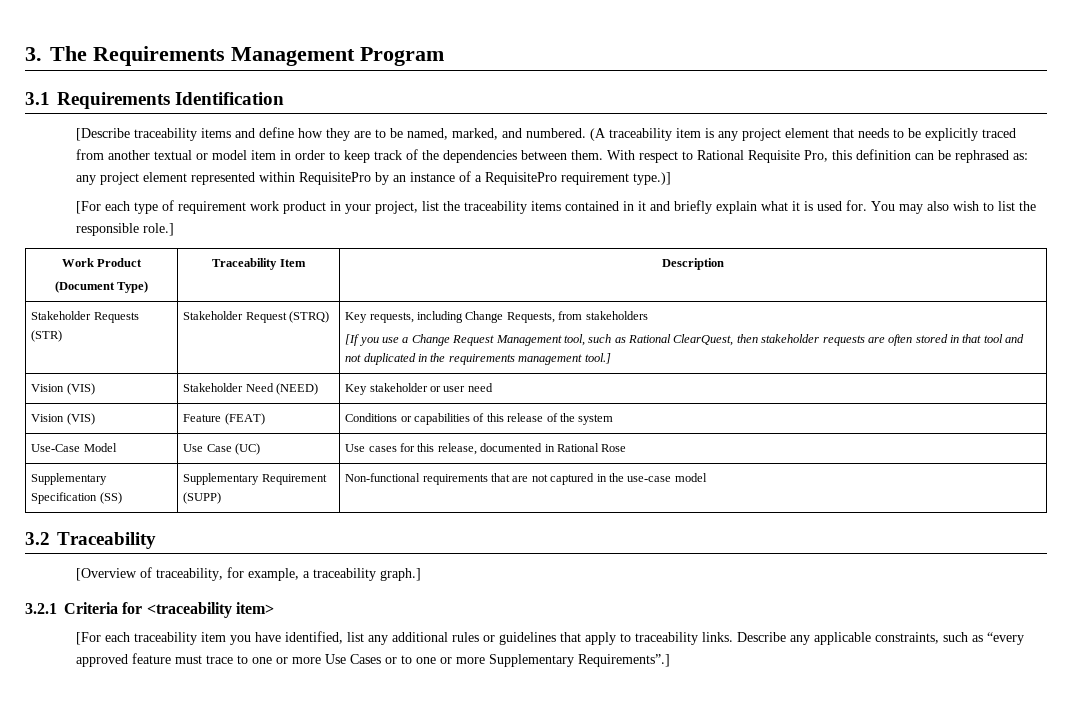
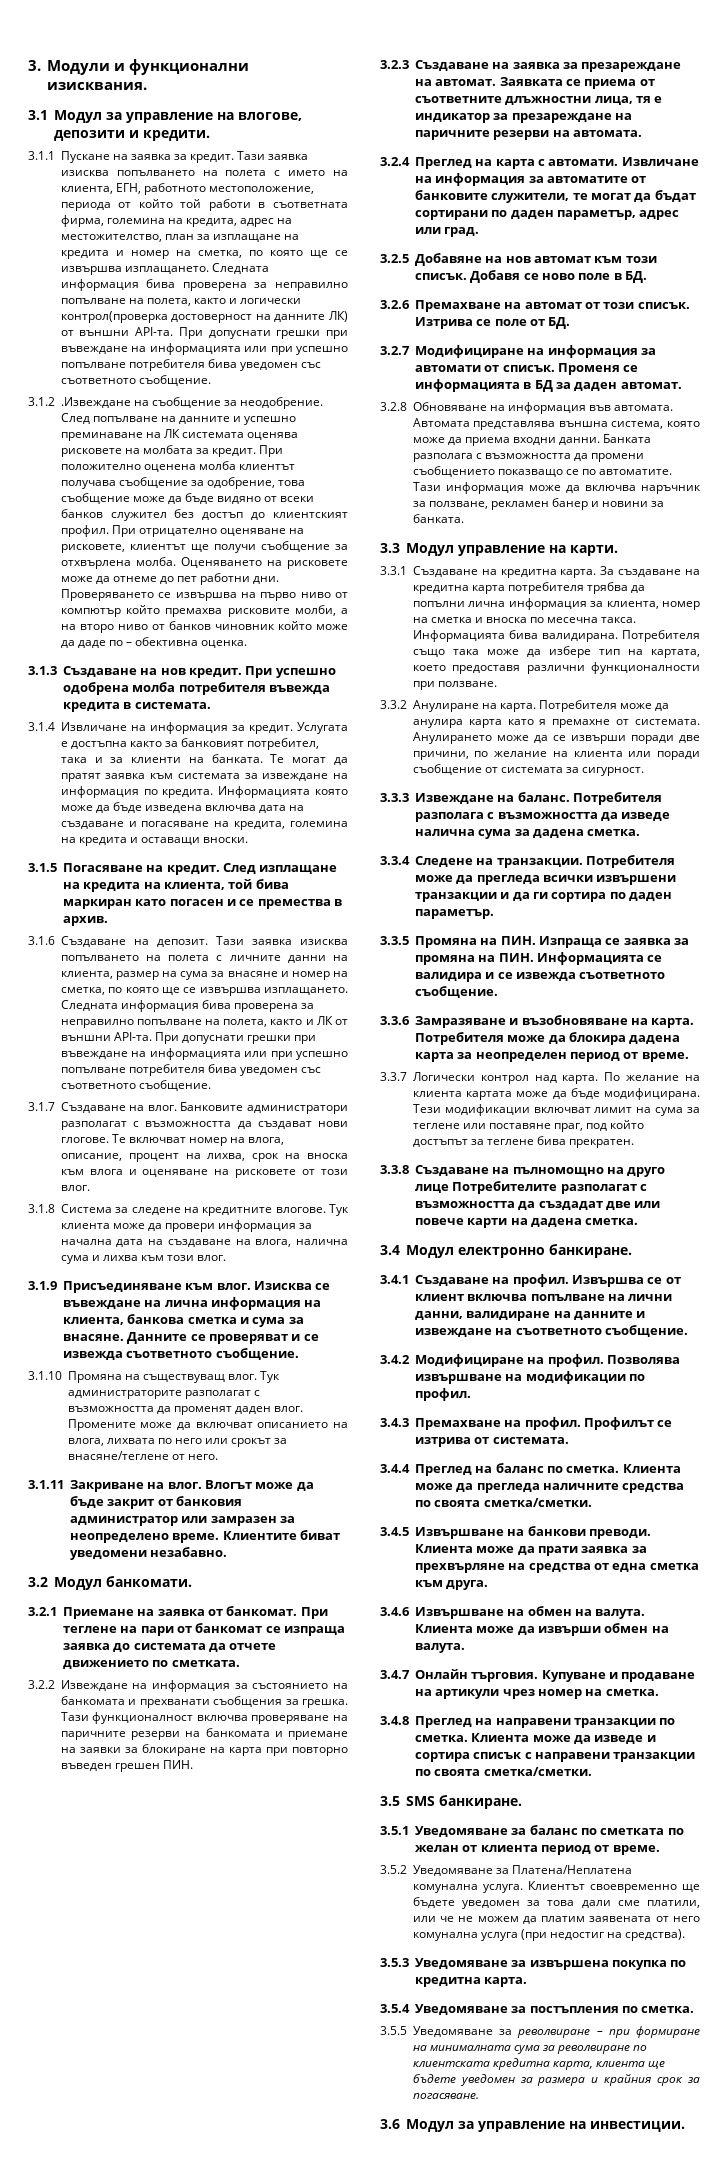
- 3. The Requirements Management Program
- 3.1 Requirements Identification
- [Describe traceability items and define how they are to be named, marked, and numbered. (A traceability item is any project element that needs to be explicitly traced from another textual or model item in order to keep track of the dependencies between them. With respect to Rational Requisite Pro, this definition can be rephrased as: any project element represented within RequisitePro by an instance of a RequisitePro requirement type.)]
- [For each type of requirement work product in your project, list the traceability items contained in it and briefly explain what it is used for. You may also wish to list the responsible role.]
- Work Product
- (Document Type) | Traceability Item | Description
- Stakeholder Requests (STR) | Stakeholder Request (STRQ) | Key requests, including Change Requests, from stakeholders
- [If you use a Change Request Management tool, such as Rational ClearQuest, then stakeholder requests are often stored in that tool and not duplicated in the requirements management tool.]
- Vision (VIS) | Stakeholder Need (NEED) | Key stakeholder or user need
- Vision (VIS) | Feature (FEAT) | Conditions or capabilities of this release of the system
- Use-Case Model | Use Case (UC) | Use cases for this release, documented in Rational Rose
- Supplementary Specification (SS) | Supplementary Requirement (SUPP) | Non-functional requirements that are not captured in the use-case model
- 3.2 Traceability
- [Overview of traceability, for example, a traceability graph.]
- 3.2.1 Criteria for <traceability item>
- [For each traceability item you have identified, list any additional rules or guidelines that apply to traceability links. Describe any applicable constraints, such as “every approved feature must trace to one or more Use Cases or to one or more Supplementary Requirements”.]
+ 3. Модули и функционални изисквания.
+ 3.1 Модул за управление на влогове, депозити и кредити.
+ 3.1.1 Пускане на заявка за кредит. Тази заявка изисква попълването на полета с името на клиента, ЕГН, работното местоположение, периода от който той работи в съответната фирма, големина на кредита, адрес на местожителство, план за изплащане на кредита и номер на сметка, по която ще се извършва изплащането. Следната информация бива проверена за неправилно попълване на полета, както и логически контрол(проверка достоверност на данните ЛК) от външни API-та. При допуснати грешки при въвеждане на информацията или при успешно попълване потребителя бива уведомен със съответното съобщение.
+ 3.1.2 .Извеждане на съобщение за неодобрение. След попълване на данните и успешно преминаване на ЛК системата оценява рисковете на молбата за кредит. При положително оценена молба клиентът получава съобщение за одобрение, това съобщение може да бъде видяно от всеки банков служител без достъп до клиентският профил. При отрицателно оценяване на рисковете, клиентът ще получи съобщение за отхвърлена молба. Оценяването на рисковете може да отнеме до пет работни дни. Проверяването се извършва на първо ниво от компютър който премахва рисковите молби, а на второ ниво от банков чиновник който може да даде по – обективна оценка.
+ 3.1.3 Създаване на нов кредит. При успешно одобрена молба потребителя въвежда кредита в системата.
+ 3.1.4 Извличане на информация за кредит. Услугата е достъпна както за банковият потребител, така и за клиенти на банката. Те могат да пратят заявка към системата за извеждане на информация по кредита. Информацията която може да бъде изведена включва дата на създаване и погасяване на кредита, големина на кредита и оставащи вноски.
+ 3.1.5 Погасяване на кредит. След изплащане на кредита на клиента, той бива маркиран като погасен и се премества в архив.
+ 3.1.6 Създаване на депозит. Тази заявка изисква попълването на полета с личните данни на клиента, размер на сума за внасяне и номер на сметка, по която ще се извършва изплащането. Следната информация бива проверена за неправилно попълване на полета, както и ЛК от външни API-та. При допуснати грешки при въвеждане на информацията или при успешно попълване потребителя бива уведомен със съответното съобщение.
+ 3.1.7 Създаване на влог. Банковите администратори разполагат с възможността да създават нови глогове. Те включват номер на влога, описание, процент на лихва, срок на вноска към влога и оценяване на рисковете от този влог.
+ 3.1.8 Система за следене на кредитните влогове. Тук клиента може да провери информация за начална дата на създаване на влога, налична сума и лихва към този влог.
+ 3.1.9 Присъединяване към влог. Изисква се въвеждане на лична информация на клиента, банкова сметка и сума за внасяне. Данните се проверяват и се извежда съответното съобщение.
+ 3.1.10 Промяна на съществуващ влог. Тук администраторите разполагат с възможността да променят даден влог. Промените може да включват описанието на влога, лихвата по него или срокът за внасяне/теглене от него.
+ 3.1.11 Закриване на влог. Влогът може да бъде закрит от банковия администратор или замразен за неопределено време. Клиентите биват уведомени незабавно.
+ 3.2 Модул банкомати.
+ 3.2.1 Приемане на заявка от банкомат. При теглене на пари от банкомат се изпраща заявка до системата да отчете движението по сметката.
+ 3.2.2 Извеждане на информация за състоянието на банкомата и прехванати съобщения за грешка. Тази функционалност включва проверяване на паричните резерви на банкомата и приемане на заявки за блокиране на карта при повторно въведен грешен ПИН.
+ 3.2.3 Създаване на заявка за презареждане на автомат. Заявката се приема от съответните длъжностни лица, тя е индикатор за презареждане на паричните резерви на автомата.
+ 3.2.4 Преглед на карта с автомати. Извличане на информация за автоматите от банковите служители, те могат да бъдат сортирани по даден параметър, адрес или град.
+ 3.2.5 Добавяне на нов автомат към този списък. Добавя се ново поле в БД.
+ 3.2.6 Премахване на автомат от този списък. Изтрива се поле от БД.
+ 3.2.7 Модифициране на информация за автомати от списък. Променя се информацията в БД за даден автомат.
+ 3.2.8 Обновяване на информация във автомата. Автомата представлява външна система, която може да приема входни данни. Банката разполага с възможността да промени съобщението показващо се по автоматите. Тази информация може да включва наръчник за ползване, рекламен банер и новини за банката.
+ 3.3 Модул управление на карти.
+ 3.3.1 Създаване на кредитна карта. За създаване на кредитна карта потребителя трябва да попълни лична информация за клиента, номер на сметка и вноска по месечна такса. Информацията бива валидирана. Потребителя също така може да избере тип на картата, което предоставя различни функционалности при ползване.
+ 3.3.2 Анулиране на карта. Потребителя може да анулира карта като я премахне от системата. Анулирането може да се извърши поради две причини, по желание на клиента или поради съобщение от системата за сигурност.
+ 3.3.3 Извеждане на баланс. Потребителя разполага с възможността да изведе налична сума за дадена сметка.
+ 3.3.4 Следене на транзакции. Потребителя може да прегледа всички извършени транзакции и да ги сортира по даден параметър.
+ 3.3.5 Промяна на ПИН. Изпраща се заявка за промяна на ПИН. Информацията се валидира и се извежда съответното съобщение.
+ 3.3.6 Замразяване и възобновяване на карта. Потребителя може да блокира дадена карта за неопределен период от време.
+ 3.3.7 Логически контрол над карта. По желание на клиента картата може да бъде модифицирана. Тези модификации включват лимит на сума за теглене или поставяне праг, под който достъпът за теглене бива прекратен.
+ 3.3.8 Създаване на пълномощно на друго лице Потребителите разполагат с възможността да създадат две или повече карти на дадена сметка.
+ 3.4 Модул електронно банкиране.
+ 3.4.1 Създаване на профил. Извършва се от клиент включва попълване на лични данни, валидиране на данните и извеждане на съответното съобщение.
+ 3.4.2 Модифициране на профил. Позволява извършване на модификации по профил.
+ 3.4.3 Премахване на профил. Профилът се изтрива от системата.
+ 3.4.4 Преглед на баланс по сметка. Клиента може да прегледа наличните средства по своята сметка/сметки.
+ 3.4.5 Извършване на банкови преводи. Клиента може да прати заявка за прехвърляне на средства от една сметка към друга.
+ 3.4.6 Извършване на обмен на валута. Клиента може да извърши обмен на валута.
+ 3.4.7 Онлайн търговия. Купуване и продаване на артикули чрез номер на сметка.
+ 3.4.8 Преглед на направени транзакции по сметка. Клиента може да изведе и сортира списък с направени транзакции по своята сметка/сметки.
+ 3.5 SMS банкиране.
+ 3.5.1 Уведомяване за баланс по сметката по желан от клиента период от време.
+ 3.5.2 Уведомяване за Платена/Неплатена комунална услуга. Клиентът своевременно ще бъдете уведомен за това дали сме платили, или че не можем да платим заявената от него комунална услуга (при недостиг на средства).
+ 3.5.3 Уведомяване за извършена покупка по кредитна карта.
+ 3.5.4 Уведомяване за постъпления по сметка.
+ 3.5.5 Уведомяване за револвиране – при формиране на минималната сума за револвиране по клиентската кредитна карта, клиента ще бъдете уведомен за размера и крайния срок за погасяване.
+ 3.6 Модул за управление на инвестиции.

